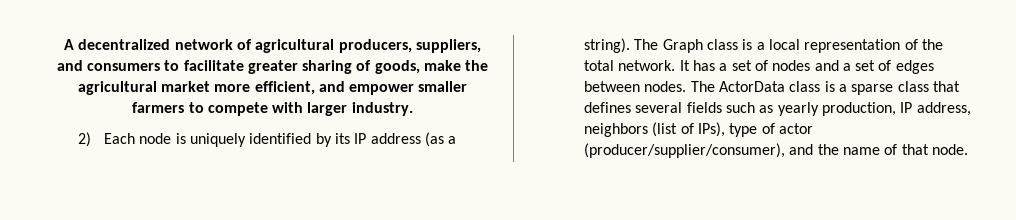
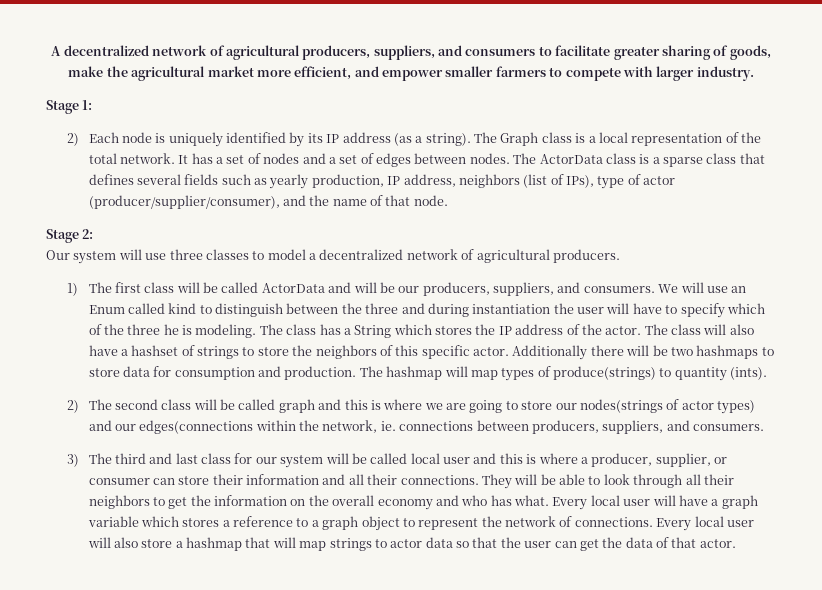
+ Stage 1:
+ Stage 2:
+ Our system will use three classes to model a decentralized network of agricultural producers.
+ 1) The first class will be called ActorData and will be our producers, suppliers, and consumers. We will use an Enum called kind to distinguish between the three and during instantiation the user will have to specify which of the three he is modeling. The class has a String which stores the IP address of the actor. The class will also have a hashset of strings to store the neighbors of this specific actor. Additionally there will be two hashmaps to store data for consumption and production. The hashmap will map types of produce(strings) to quantity (ints).
+ 2) The second class will be called graph and this is where we are going to store our nodes(strings of actor types) and our edges(connections within the network, ie. connections between producers, suppliers, and consumers.
+ 3) The third and last class for our system will be called local user and this is where a producer, supplier, or consumer can store their information and all their connections. They will be able to look through all their neighbors to get the information on the overall economy and who has what. Every local user will have a graph variable which stores a reference to a graph object to represent the network of connections. Every local user will also store a hashmap that will map strings to actor data so that the user can get the data of that actor.

